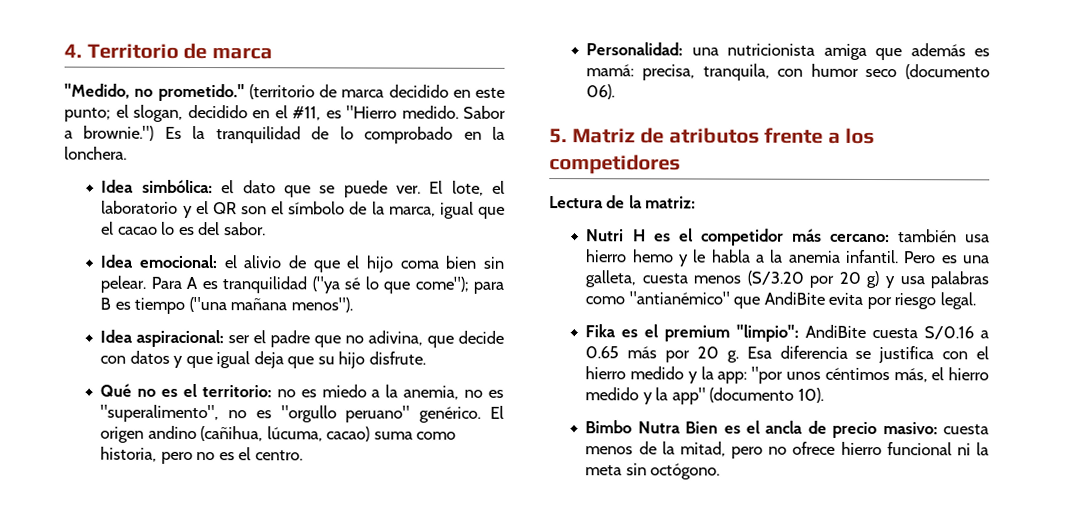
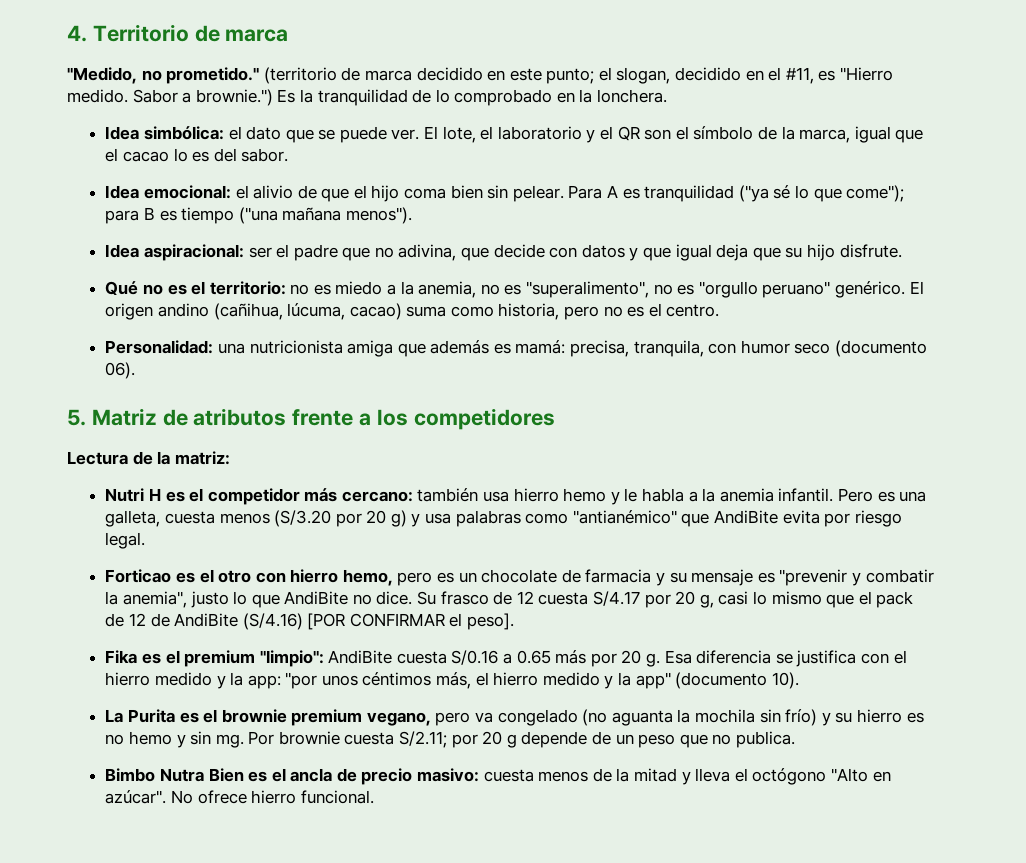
+ Forticao es el otro con hierro hemo, pero es un chocolate de farmacia y su mensaje es "prevenir y combatir la anemia", justo lo que AndiBite no dice. Su frasco de 12 cuesta S/4.17 por 20 g, casi lo mismo que el pack de 12 de AndiBite (S/4.16) [POR CONFIRMAR el peso].
+ La Purita es el brownie premium vegano, pero va congelado (no aguanta la mochila sin frío) y su hierro es no hemo y sin mg. Por brownie cuesta S/2.11; por 20 g depende de un peso que no publica.
- Bimbo Nutra Bien es el ancla de precio masivo: cuesta menos de la mitad, pero no ofrece hierro funcional ni la meta sin octógono.
+ Bimbo Nutra Bien es el ancla de precio masivo: cuesta menos de la mitad y lleva el octógono "Alto en azúcar". No ofrece hierro funcional.

